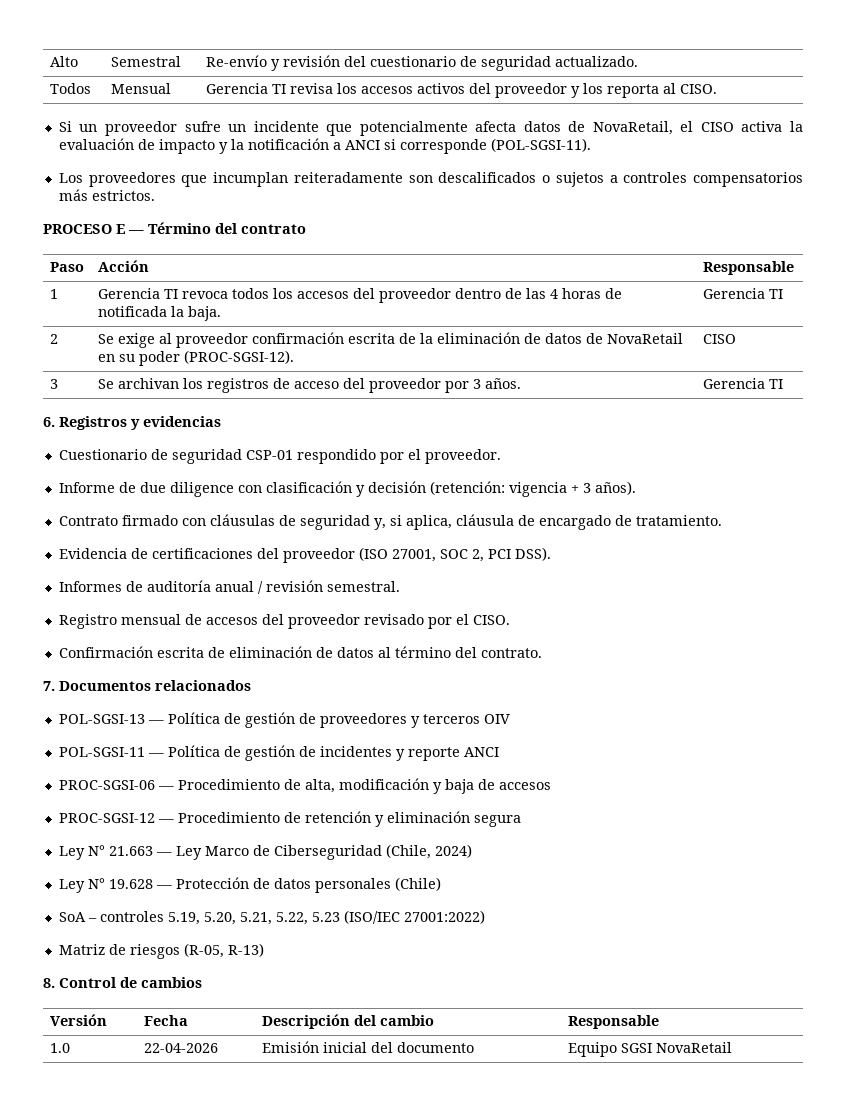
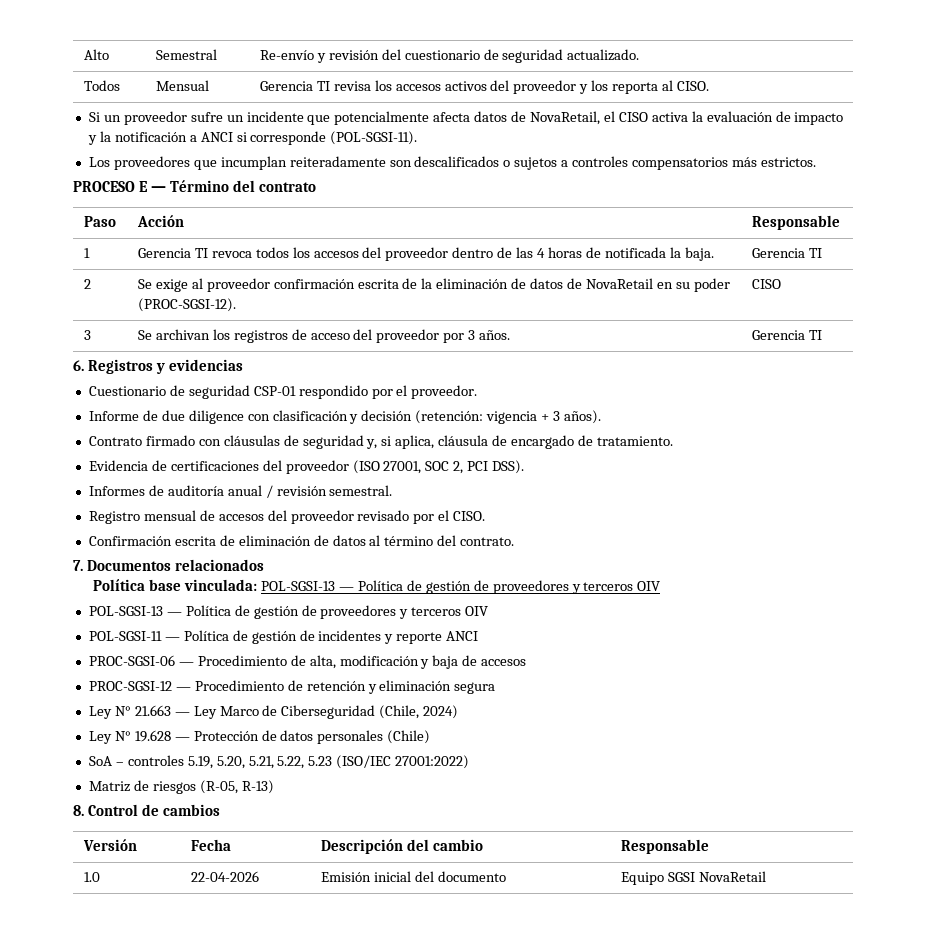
+ Política base vinculada: POL-SGSI-13 — Política de gestión de proveedores y terceros OIV

